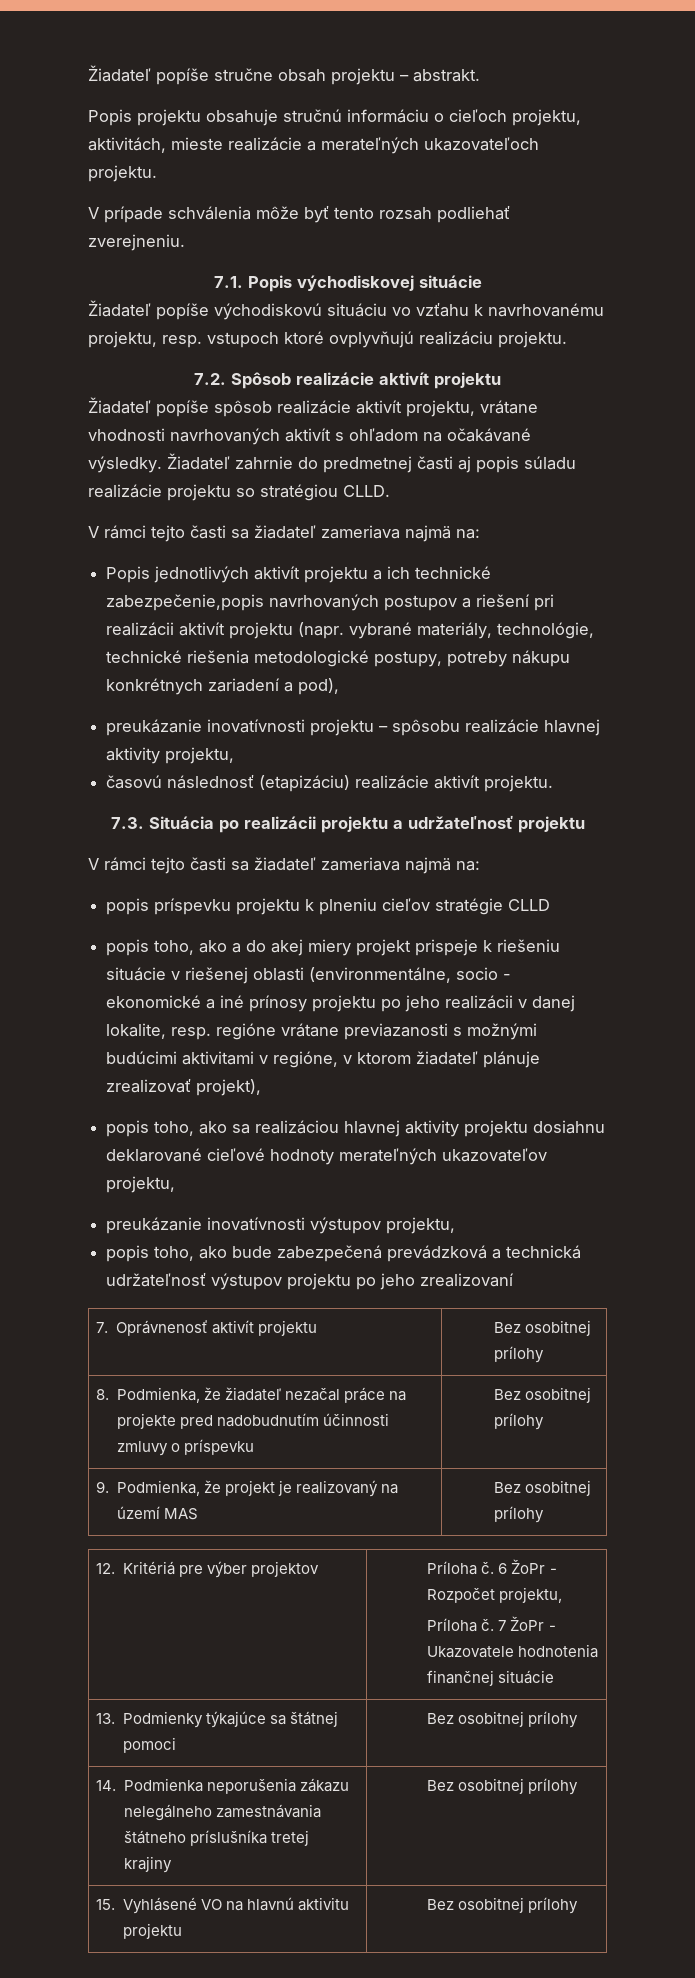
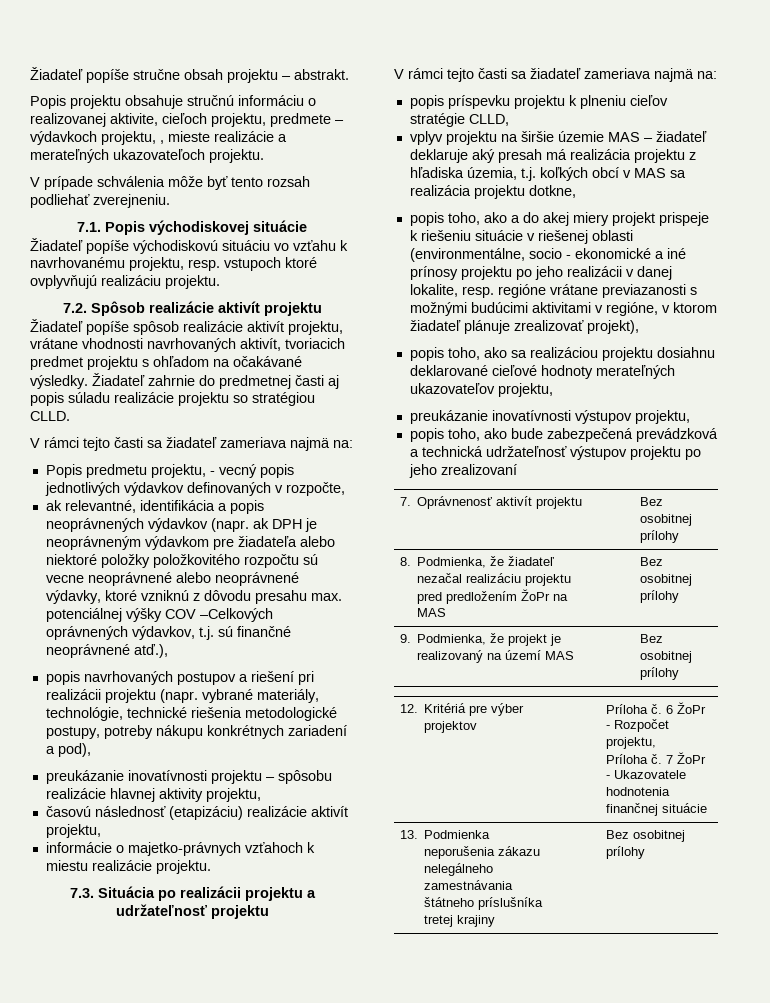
- Popis projektu obsahuje stručnú informáciu o cieľoch projektu, aktivitách, mieste realizácie a merateľných ukazovateľoch projektu.
+ Popis projektu obsahuje stručnú informáciu o realizovanej aktivite, cieľoch projektu, predmete – výdavkoch projektu, , mieste realizácie a merateľných ukazovateľoch projektu.
- Žiadateľ popíše spôsob realizácie aktivít projektu, vrátane vhodnosti navrhovaných aktivít s ohľadom na očakávané výsledky.
+ Žiadateľ popíše spôsob realizácie aktivít projektu, vrátane vhodnosti navrhovaných aktivít, tvoriacich predmet projektu s ohľadom na očakávané výsledky.
- Popis jednotlivých aktivít projektu a ich technické zabezpečenie,popis navrhovaných postupov a riešení pri realizácii aktivít projektu (napr. vybrané materiály, technológie, technické riešenia metodologické postupy, potreby nákupu konkrétnych zariadení a pod),
+ Popis predmetu projektu, - vecný popis jednotlivých výdavkov definovaných v rozpočte,
+ ak relevantné, identifikácia a popis neoprávnených výdavkov (napr. ak DPH je neoprávneným výdavkom pre žiadateľa alebo niektoré položky položkovitého rozpočtu sú vecne neoprávnené alebo neoprávnené výdavky, ktoré vzniknú z dôvodu presahu max. potenciálnej výšky COV –Celkových oprávnených výdavkov, t.j. sú finančné neoprávnené atď.),
+ popis navrhovaných postupov a riešení pri realizácii projektu (napr. vybrané materiály, technológie, technické riešenia metodologické postupy, potreby nákupu konkrétnych zariadení a pod),
- časovú následnosť (etapizáciu) realizácie aktivít projektu.
+ časovú následnosť (etapizáciu) realizácie aktivít projektu,
+ informácie o majetko-právnych vzťahoch k miestu realizácie projektu.
- popis príspevku projektu k plneniu cieľov stratégie CLLD
+ popis príspevku projektu k plneniu cieľov stratégie CLLD,
+ vplyv projektu na širšie územie MAS – žiadateľ deklaruje aký presah má realizácia projektu z hľadiska územia, t.j. koľkých obcí v MAS sa realizácia projektu dotkne,
- popis toho, ako sa realizáciou hlavnej aktivity projektu dosiahnu deklarované cieľové hodnoty merateľných ukazovateľov projektu,
+ popis toho, ako sa realizáciou projektu dosiahnu deklarované cieľové hodnoty merateľných ukazovateľov projektu,
- 8. Podmienka, že žiadateľ nezačal práce na projekte pred nadobudnutím účinnosti zmluvy o príspevku | Bez osobitnej prílohy
+ 8. Podmienka, že žiadateľ nezačal realizáciu projektu pred predložením ŽoPr na MAS | Bez osobitnej prílohy
- 13. Podmienky týkajúce sa štátnej pomoci | Bez osobitnej prílohy
- 14. Podmienka neporušenia zákazu nelegálneho zamestnávania štátneho príslušníka tretej krajiny | Bez osobitnej prílohy
+ 13. Podmienka neporušenia zákazu nelegálneho zamestnávania štátneho príslušníka tretej krajiny | Bez osobitnej prílohy
- 15. Vyhlásené VO na hlavnú aktivitu projektu | Bez osobitnej prílohy

